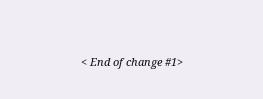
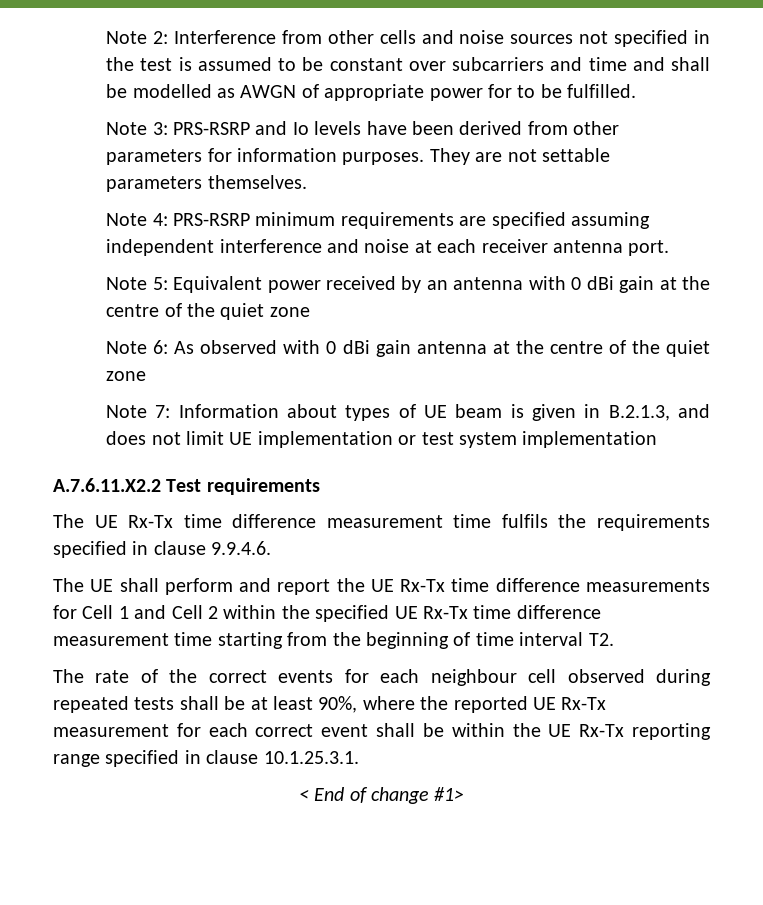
+ Note 2: Interference from other cells and noise sources not specified in the test is assumed to be constant over subcarriers and time and shall be modelled as AWGN of appropriate power for to be fulfilled.
+ Note 3: PRS-RSRP and Io levels have been derived from other parameters for information purposes. They are not settable parameters themselves.
+ Note 4: PRS-RSRP minimum requirements are specified assuming independent interference and noise at each receiver antenna port.
+ Note 5: Equivalent power received by an antenna with 0 dBi gain at the centre of the quiet zone
+ Note 6: As observed with 0 dBi gain antenna at the centre of the quiet zone
+ Note 7: Information about types of UE beam is given in B.2.1.3, and does not limit UE implementation or test system implementation
+ A.7.6.11.X2.2 Test requirements
+ The UE Rx-Tx time difference measurement time fulfils the requirements specified in clause 9.9.4.6.
+ The UE shall perform and report the UE Rx-Tx time difference measurements for Cell 1 and Cell 2 within the specified UE Rx-Tx time difference measurement time starting from the beginning of time interval T2.
+ The rate of the correct events for each neighbour cell observed during repeated tests shall be at least 90%, where the reported UE Rx-Tx measurement for each correct event shall be within the UE Rx-Tx reporting range specified in clause 10.1.25.3.1.

